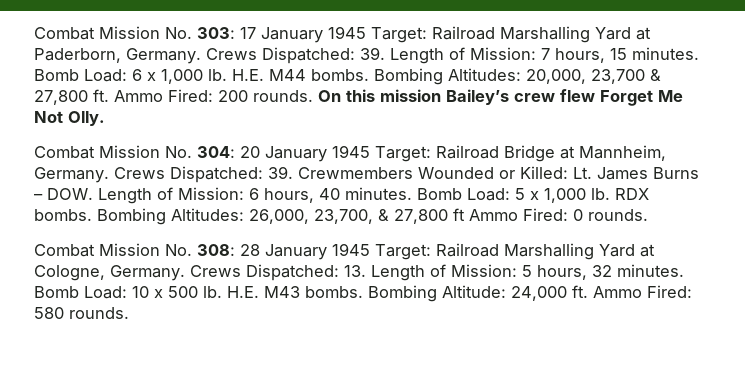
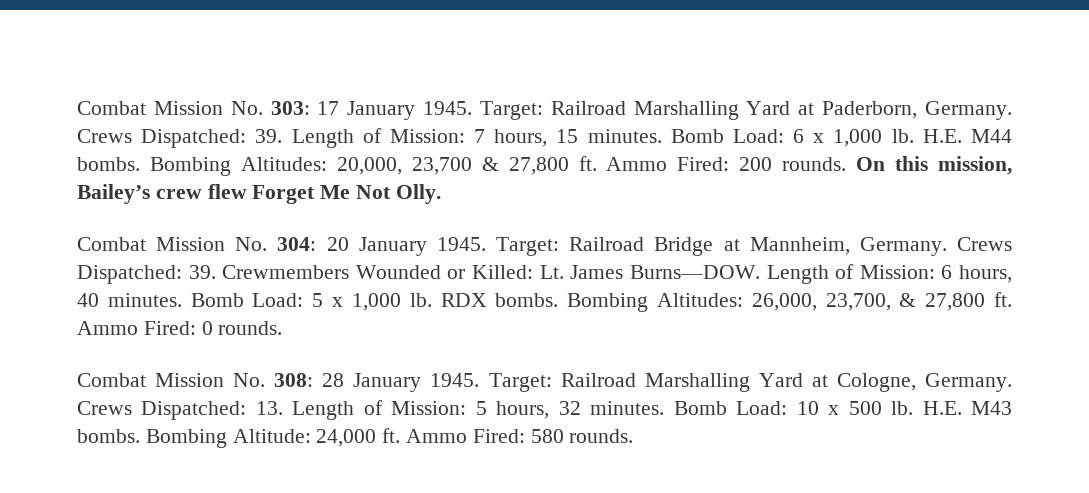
- Combat Mission No. 303: 17 January 1945 Target: Railroad Marshalling Yard at Paderborn, Germany.
+ Combat Mission No. 303: 17 January 1945. Target: Railroad Marshalling Yard at Paderborn, Germany.
- On this mission Bailey’s crew flew Forget Me Not Olly.
+ On this mission, Bailey’s crew flew Forget Me Not Olly.
- Combat Mission No. 304: 20 January 1945 Target: Railroad Bridge at Mannheim, Germany.
+ Combat Mission No. 304: 20 January 1945. Target: Railroad Bridge at Mannheim, Germany.
- Crews Dispatched: 39. Crewmembers Wounded or Killed: Lt. James Burns – DOW. Length of Mission: 6 hours, 40 minutes.
+ Crews Dispatched: 39. Crewmembers Wounded or Killed: Lt. James Burns—DOW. Length of Mission: 6 hours, 40 minutes.
- Bombing Altitudes: 26,000, 23,700, & 27,800 ft Ammo Fired: 0 rounds.
+ Bombing Altitudes: 26,000, 23,700, & 27,800 ft. Ammo Fired: 0 rounds.
- Combat Mission No. 308: 28 January 1945 Target: Railroad Marshalling Yard at Cologne, Germany.
+ Combat Mission No. 308: 28 January 1945. Target: Railroad Marshalling Yard at Cologne, Germany.

